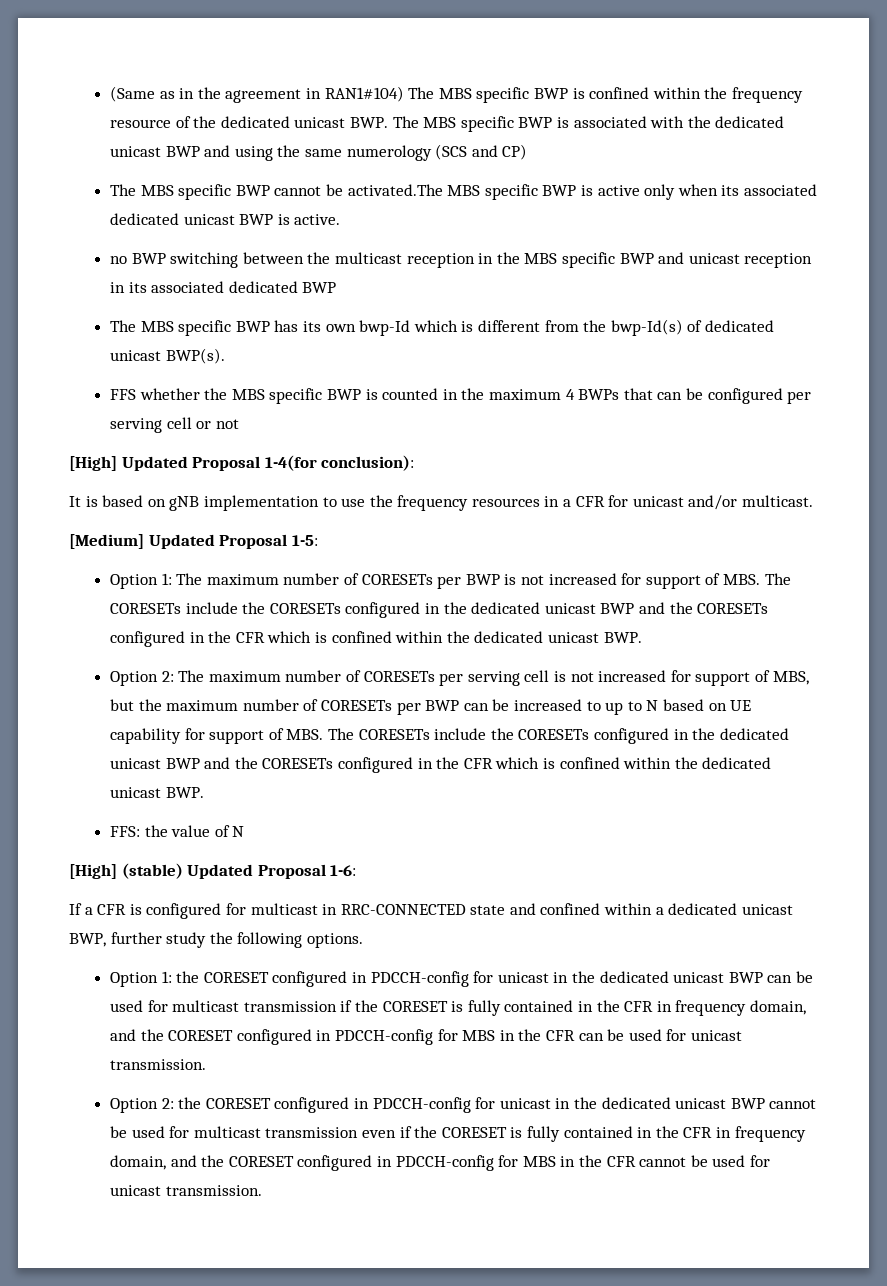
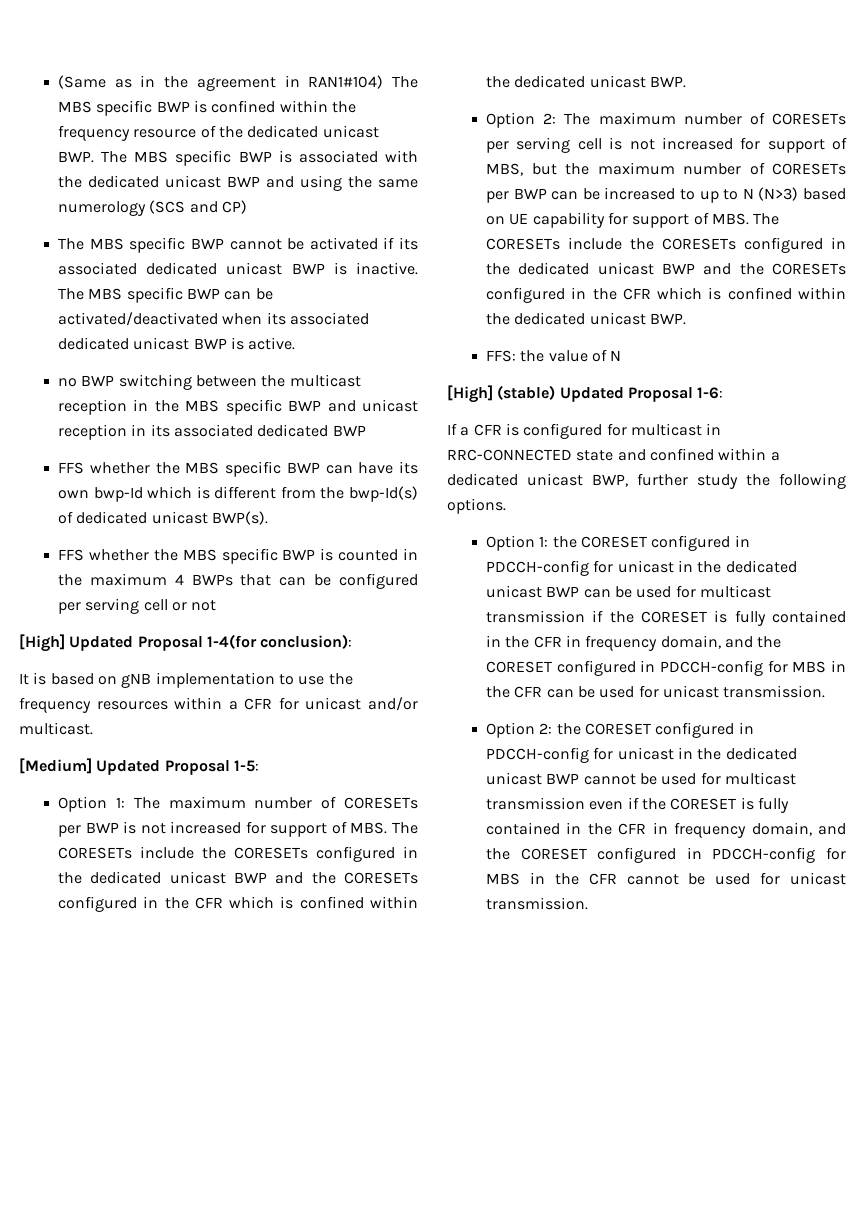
- The MBS specific BWP cannot be activated.The MBS specific BWP is active only when its associated dedicated unicast BWP is active.
+ The MBS specific BWP cannot be activated if its associated dedicated unicast BWP is inactive. The MBS specific BWP can be activated/deactivated when its associated dedicated unicast BWP is active.
- The MBS specific BWP has its own bwp-Id which is different from the bwp-Id(s) of dedicated unicast BWP(s).
+ FFS whether the MBS specific BWP can have its own bwp-Id which is different from the bwp-Id(s) of dedicated unicast BWP(s).
- It is based on gNB implementation to use the frequency resources in a CFR for unicast and/or multicast.
+ It is based on gNB implementation to use the frequency resources within a CFR for unicast and/or multicast.
- The maximum number of CORESETs per serving cell is not increased for support of MBS, but the maximum number of CORESETs per BWP can be increased to up to N based on UE capability for support of MBS. The CORESETs include the CORESETs configured in the dedicated unicast BWP and the CORESETs configured in the CFR which is confined within the dedicated unicast BWP.
+ The maximum number of CORESETs per serving cell is not increased for support of MBS, but the maximum number of CORESETs per BWP can be increased to up to N (N>3) based on UE capability for support of MBS. The CORESETs include the CORESETs configured in the dedicated unicast BWP and the CORESETs configured in the CFR which is confined within the dedicated unicast BWP.

